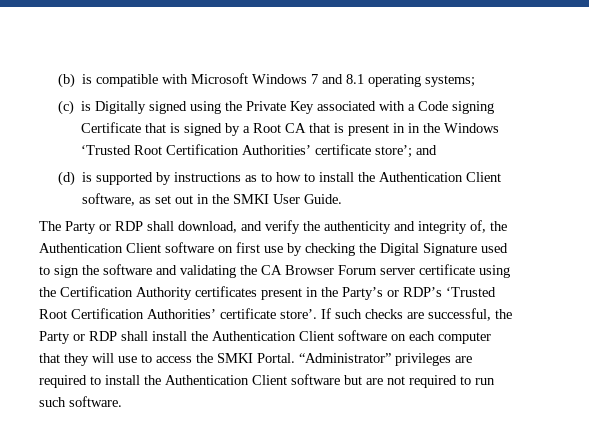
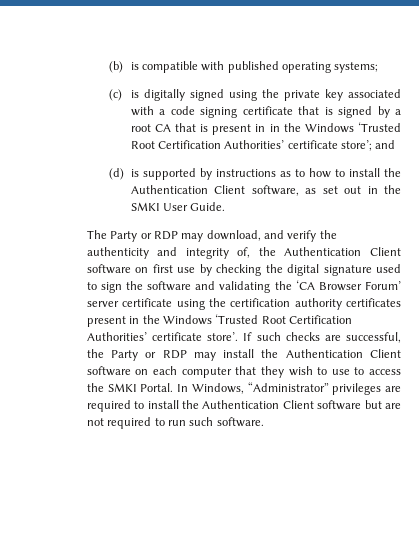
- (b) is compatible with Microsoft Windows 7 and 8.1 operating systems;
+ (b) is compatible with published operating systems;
- (c) is Digitally signed using the Private Key associated with a Code signing Certificate that is signed by a Root CA that is present in in the Windows ‘Trusted Root Certification Authorities’ certificate store’; and
+ (c) is digitally signed using the private key associated with a code signing certificate that is signed by a root CA that is present in in the Windows ‘Trusted Root Certification Authorities’ certificate store’; and
- The Party or RDP shall download, and verify the authenticity and integrity of, the Authentication Client software on first use by checking the Digital Signature used to sign the software and validating the CA Browser Forum server certificate using the Certification Authority certificates present in the Party’s or RDP’s ‘Trusted Root Certification Authorities’ certificate store’.
+ The Party or RDP may download, and verify the authenticity and integrity of, the Authentication Client software on first use by checking the digital signature used to sign the software and validating the ‘CA Browser Forum’ server certificate using the certification authority certificates present in the Windows ‘Trusted Root Certification Authorities’ certificate store’.
- If such checks are successful, the Party or RDP shall install the Authentication Client software on each computer that they will use to access the SMKI Portal.
+ If such checks are successful, the Party or RDP may install the Authentication Client software on each computer that they wish to use to access the SMKI Portal.
- “Administrator” privileges are required to install the Authentication Client software but are not required to run such software.
+ In Windows, “Administrator” privileges are required to install the Authentication Client software but are not required to run such software.

